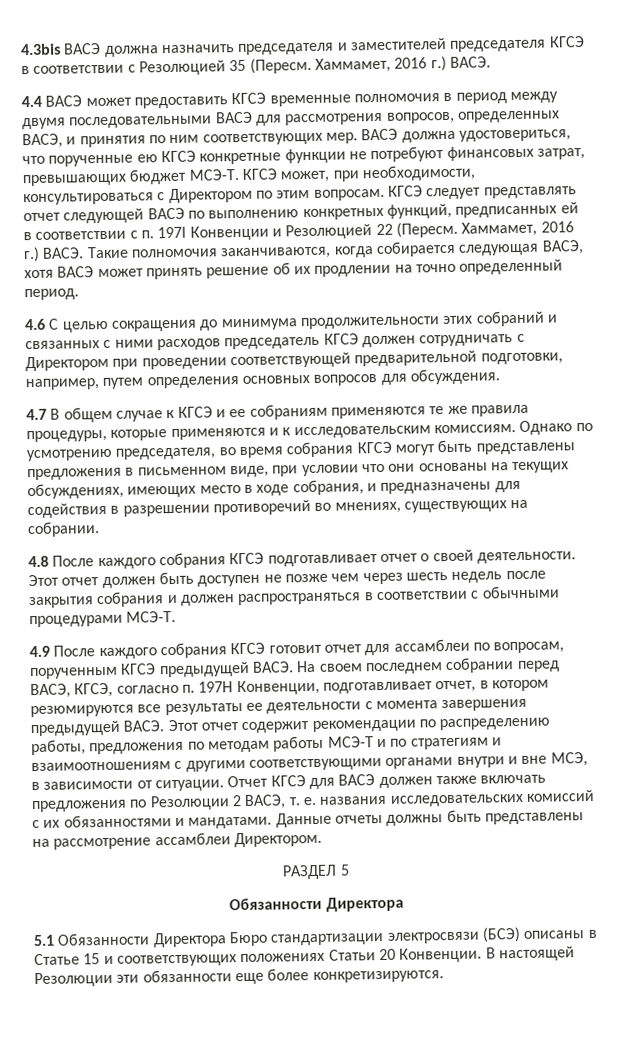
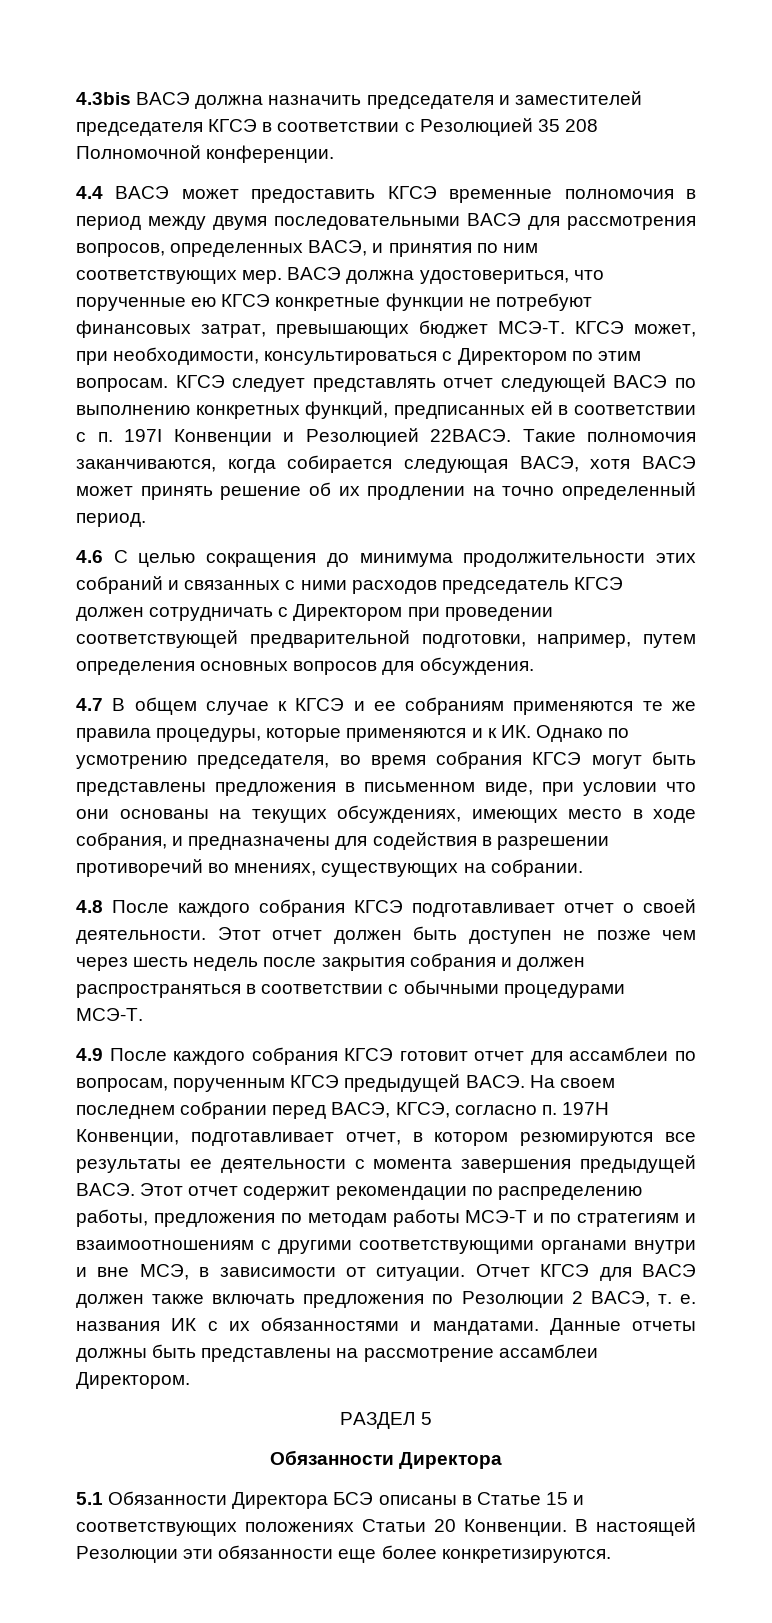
- 4.3bis ВАСЭ должна назначить председателя и заместителей председателя КГСЭ в соответствии с Резолюцией 35 (Пересм. Хаммамет, 2016 г.) ВАСЭ.
+ 4.3bis ВАСЭ должна назначить председателя и заместителей председателя КГСЭ в соответствии с Резолюцией 35 208 Полномочной конференции.
- КГСЭ следует представлять отчет следующей ВАСЭ по выполнению конкретных функций, предписанных ей в соответствии с п. 197I Конвенции и Резолюцией 22 (Пересм. Хаммамет, 2016 г.) ВАСЭ.
+ КГСЭ следует представлять отчет следующей ВАСЭ по выполнению конкретных функций, предписанных ей в соответствии с п. 197I Конвенции и Резолюцией 22ВАСЭ.
- 4.7 В общем случае к КГСЭ и ее собраниям применяются те же правила процедуры, которые применяются и к исследовательским комиссиям. Однако по усмотрению председателя, во время собрания КГСЭ могут быть представлены предложения в письменном виде, при условии что они основаны на текущих обсуждениях, имеющих место в ходе собрания, и предназначены для содействия в разрешении противоречий во мнениях, существующих на собрании.
+ 4.7 В общем случае к КГСЭ и ее собраниям применяются те же правила процедуры, которые применяются и к ИК. Однако по усмотрению председателя, во время собрания КГСЭ могут быть представлены предложения в письменном виде, при условии что они основаны на текущих обсуждениях, имеющих место в ходе собрания, и предназначены для содействия в разрешении противоречий во мнениях, существующих на собрании.
- Отчет КГСЭ для ВАСЭ должен также включать предложения по Резолюции 2 ВАСЭ, т. е. названия исследовательских комиссий с их обязанностями и мандатами.
+ Отчет КГСЭ для ВАСЭ должен также включать предложения по Резолюции 2 ВАСЭ, т. е. названия ИК с их обязанностями и мандатами.
- 5.1 Обязанности Директора Бюро стандартизации электросвязи (БСЭ) описаны в Статье 15 и соответствующих положениях Статьи 20 Конвенции.
+ 5.1 Обязанности Директора БСЭ описаны в Статье 15 и соответствующих положениях Статьи 20 Конвенции.

